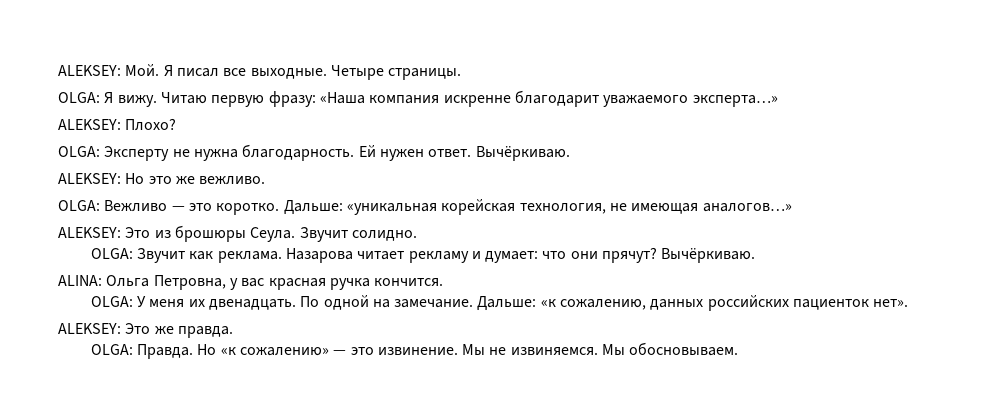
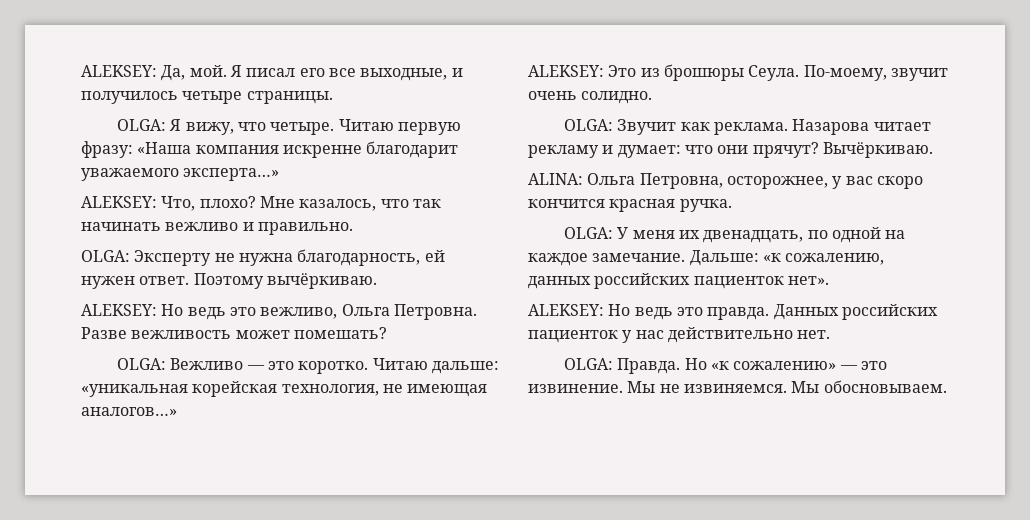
- ALEKSEY: Мой. Я писал все выходные. Четыре страницы.
+ ALEKSEY: Да, мой. Я писал его все выходные, и получилось четыре страницы.
- OLGA: Я вижу.
+ OLGA: Я вижу, что четыре.
- ALEKSEY: Плохо?
- OLGA: Эксперту не нужна благодарность. Ей нужен ответ. Вычёркиваю.
- ALEKSEY: Но это же вежливо.
+ ALEKSEY: Что, плохо? Мне казалось, что так начинать вежливо и правильно.
+ OLGA: Эксперту не нужна благодарность, ей нужен ответ. Поэтому вычёркиваю.
+ ALEKSEY: Но ведь это вежливо, Ольга Петровна. Разве вежливость может помешать?
- Дальше: «уникальная корейская технология, не имеющая аналогов…»
+ Читаю дальше: «уникальная корейская технология, не имеющая аналогов…»
- Звучит солидно.
+ По-моему, звучит очень солидно.
- ALINA: Ольга Петровна, у вас красная ручка кончится.
+ ALINA: Ольга Петровна, осторожнее, у вас скоро кончится красная ручка.
- OLGA: У меня их двенадцать. По одной на замечание.
+ OLGA: У меня их двенадцать, по одной на каждое замечание.
- ALEKSEY: Это же правда.
+ ALEKSEY: Но ведь это правда. Данных российских пациенток у нас действительно нет.

